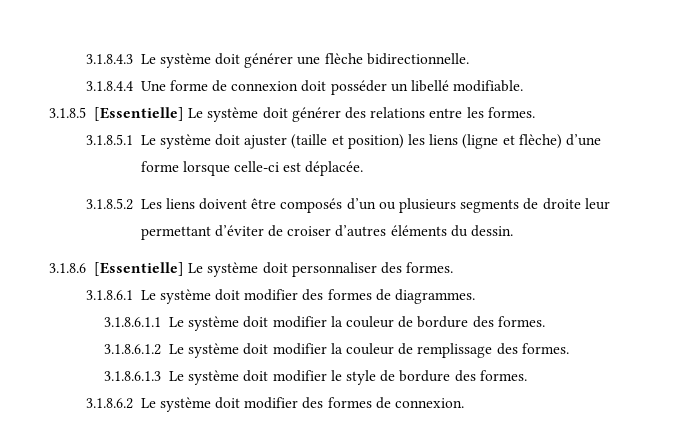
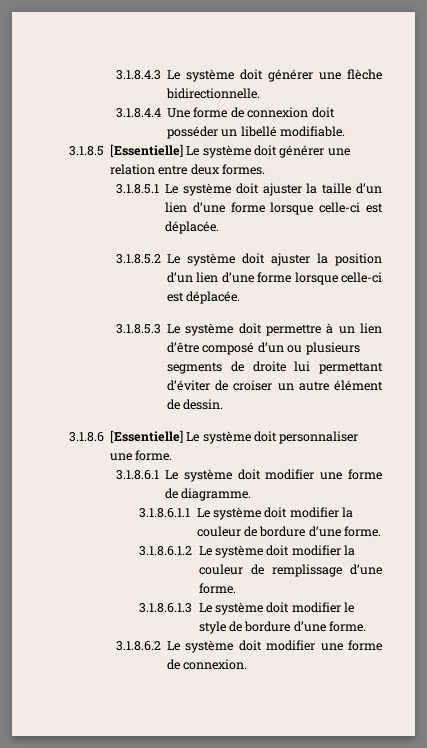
- 3.1.8.5 [Essentielle] Le système doit générer des relations entre les formes.
+ 3.1.8.5 [Essentielle] Le système doit générer une relation entre deux formes.
- 3.1.8.5.1 Le système doit ajuster (taille et position) les liens (ligne et flèche) d’une forme lorsque celle-ci est déplacée.
+ 3.1.8.5.1 Le système doit ajuster la taille d’un lien d’une forme lorsque celle-ci est déplacée.
- 3.1.8.5.2 Les liens doivent être composés d’un ou plusieurs segments de droite leur permettant d’éviter de croiser d’autres éléments du dessin.
+ 3.1.8.5.2 Le système doit ajuster la position d’un lien d’une forme lorsque celle-ci est déplacée.
+ 3.1.8.5.3 Le système doit permettre à un lien d’être composé d’un ou plusieurs segments de droite lui permettant d’éviter de croiser un autre élément de dessin.
- 3.1.8.6 [Essentielle] Le système doit personnaliser des formes.
+ 3.1.8.6 [Essentielle] Le système doit personnaliser une forme.
- 3.1.8.6.1 Le système doit modifier des formes de diagrammes.
+ 3.1.8.6.1 Le système doit modifier une forme de diagramme.
- 3.1.8.6.1.1 Le système doit modifier la couleur de bordure des formes.
+ 3.1.8.6.1.1 Le système doit modifier la couleur de bordure d’une forme.
- 3.1.8.6.1.2 Le système doit modifier la couleur de remplissage des formes.
+ 3.1.8.6.1.2 Le système doit modifier la couleur de remplissage d’une forme.
- 3.1.8.6.1.3 Le système doit modifier le style de bordure des formes.
+ 3.1.8.6.1.3 Le système doit modifier le style de bordure d’une forme.
- 3.1.8.6.2 Le système doit modifier des formes de connexion.
+ 3.1.8.6.2 Le système doit modifier une forme de connexion.

